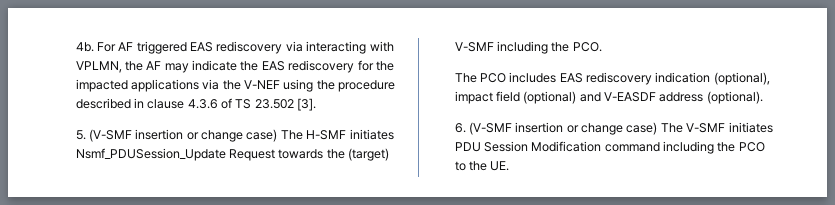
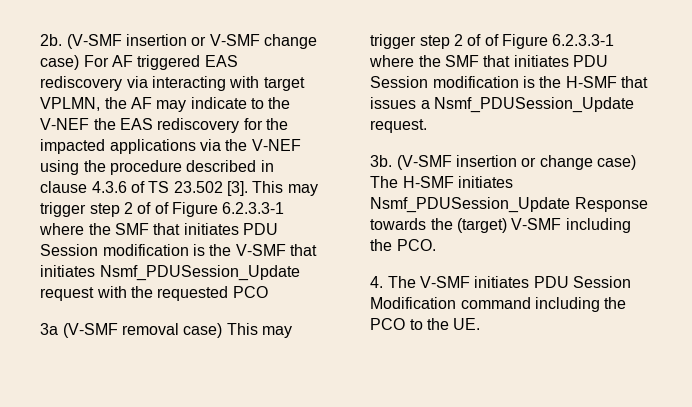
- 4b. For AF triggered EAS rediscovery via interacting with VPLMN, the AF may indicate the EAS rediscovery for the impacted applications via the V-NEF using the procedure described in clause 4.3.6 of TS 23.502 [3].
- 5. (V-SMF insertion or change case) The H-SMF initiates Nsmf_PDUSession_Update Request towards the (target) V-SMF including the PCO.
+ 2b. (V-SMF insertion or V-SMF change case) For AF triggered EAS rediscovery via interacting with target VPLMN, the AF may indicate to the V-NEF the EAS rediscovery for the impacted applications via the V-NEF using the procedure described in clause 4.3.6 of TS 23.502 [3]. This may trigger step 2 of of Figure 6.2.3.3-1 where the SMF that initiates PDU Session modification is the V-SMF that initiates Nsmf_PDUSession_Update request with the requested PCO
+ 3a (V-SMF removal case) This may trigger step 2 of of Figure 6.2.3.3-1 where the SMF that initiates PDU Session modification is the H-SMF that issues a Nsmf_PDUSession_Update request.
+ 3b. (V-SMF insertion or change case) The H-SMF initiates Nsmf_PDUSession_Update Response towards the (target) V-SMF including the PCO.
- The PCO includes EAS rediscovery indication (optional), impact field (optional) and V-EASDF address (optional).
- 6. (V-SMF insertion or change case) The V-SMF initiates PDU Session Modification command including the PCO to the UE.
+ 4. The V-SMF initiates PDU Session Modification command including the PCO to the UE.

